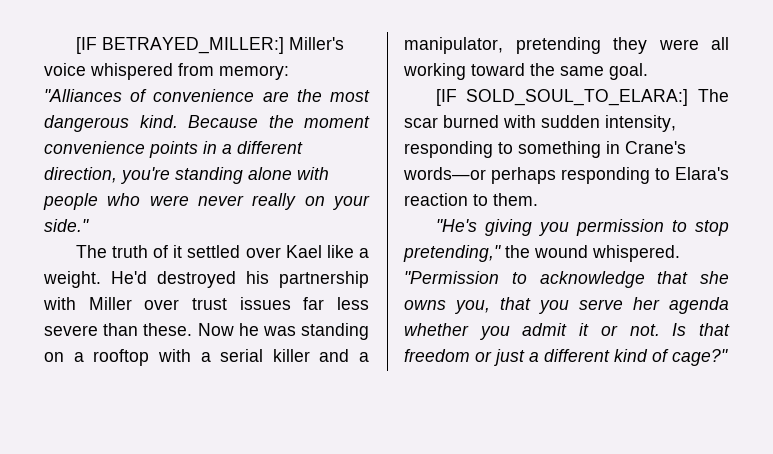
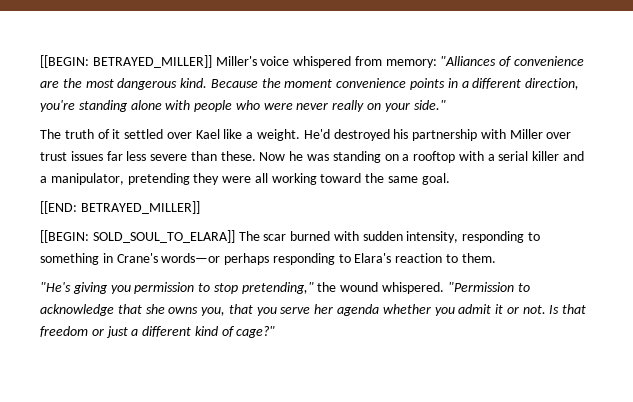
- [IF BETRAYED_MILLER:] Miller's voice whispered from memory: "Alliances of convenience are the most dangerous kind.
+ [[BEGIN: BETRAYED_MILLER]] Miller's voice whispered from memory: "Alliances of convenience are the most dangerous kind.
- [IF SOLD_SOUL_TO_ELARA:] The scar burned with sudden intensity, responding to something in Crane's words—or perhaps responding to Elara's reaction to them.
+ [[END: BETRAYED_MILLER]]
+ [[BEGIN: SOLD_SOUL_TO_ELARA]] The scar burned with sudden intensity, responding to something in Crane's words—or perhaps responding to Elara's reaction to them.

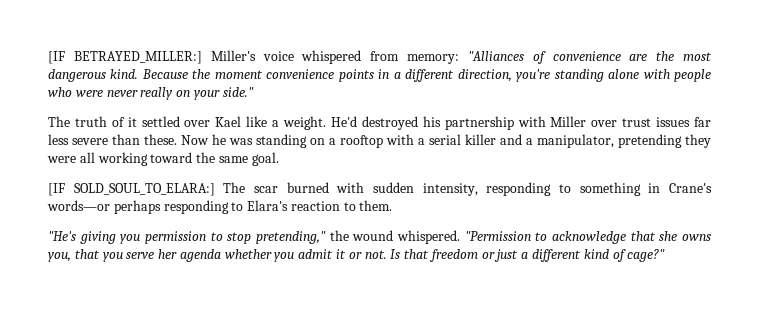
- [[BEGIN: BETRAYED_MILLER]] Miller's voice whispered from memory: "Alliances of convenience are the most dangerous kind.
+ [IF BETRAYED_MILLER:] Miller's voice whispered from memory: "Alliances of convenience are the most dangerous kind.
- [[END: BETRAYED_MILLER]]
- [[BEGIN: SOLD_SOUL_TO_ELARA]] The scar burned with sudden intensity, responding to something in Crane's words—or perhaps responding to Elara's reaction to them.
+ [IF SOLD_SOUL_TO_ELARA:] The scar burned with sudden intensity, responding to something in Crane's words—or perhaps responding to Elara's reaction to them.

